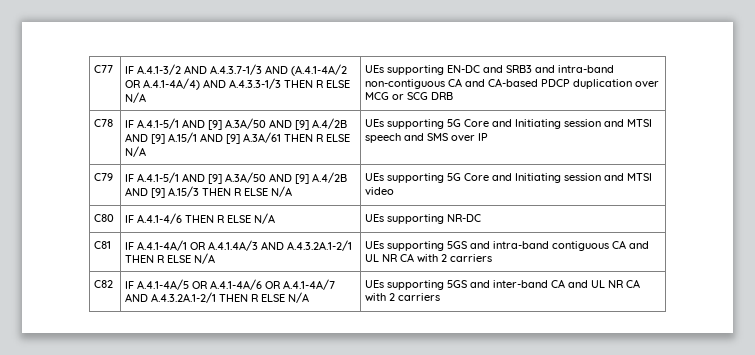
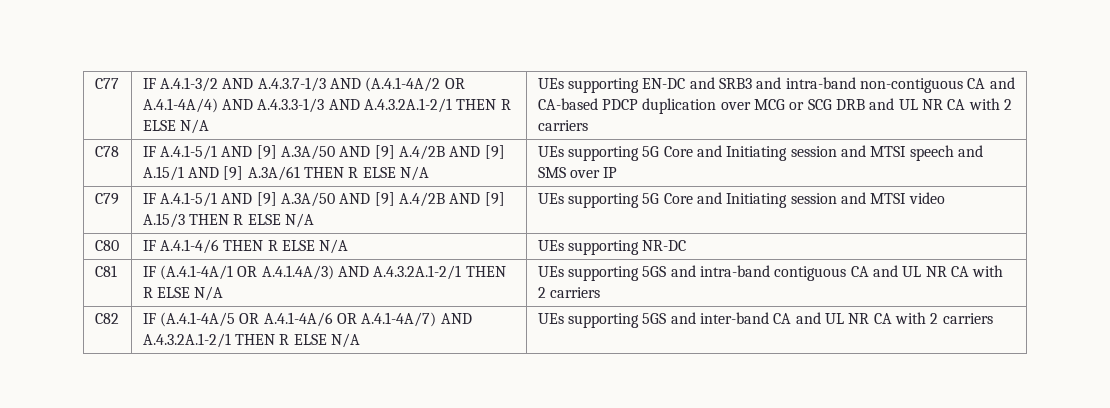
- IF A.4.1-3/2 AND A.4.3.7-1/3 AND (A.4.1-4A/2 OR A.4.1-4A/4) AND A.4.3.3-1/3 THEN R ELSE N/A
+ IF A.4.1-3/2 AND A.4.3.7-1/3 AND (A.4.1-4A/2 OR A.4.1-4A/4) AND A.4.3.3-1/3 AND A.4.3.2A.1-2/1 THEN R ELSE N/A
- UEs supporting EN-DC and SRB3 and intra-band non-contiguous CA and CA-based PDCP duplication over MCG or SCG DRB
+ UEs supporting EN-DC and SRB3 and intra-band non-contiguous CA and CA-based PDCP duplication over MCG or SCG DRB and UL NR CA with 2 carriers
- C81 | IF A.4.1-4A/1 OR A.4.1.4A/3 AND A.4.3.2A.1-2/1 THEN R ELSE N/A | UEs supporting 5GS and intra-band contiguous CA and UL NR CA with 2 carriers
+ C81 | IF (A.4.1-4A/1 OR A.4.1.4A/3) AND A.4.3.2A.1-2/1 THEN R ELSE N/A | UEs supporting 5GS and intra-band contiguous CA and UL NR CA with 2 carriers
- C82 | IF A.4.1-4A/5 OR A.4.1-4A/6 OR A.4.1-4A/7 AND A.4.3.2A.1-2/1 THEN R ELSE N/A | UEs supporting 5GS and inter-band CA and UL NR CA with 2 carriers
+ C82 | IF (A.4.1-4A/5 OR A.4.1-4A/6 OR A.4.1-4A/7) AND A.4.3.2A.1-2/1 THEN R ELSE N/A | UEs supporting 5GS and inter-band CA and UL NR CA with 2 carriers

